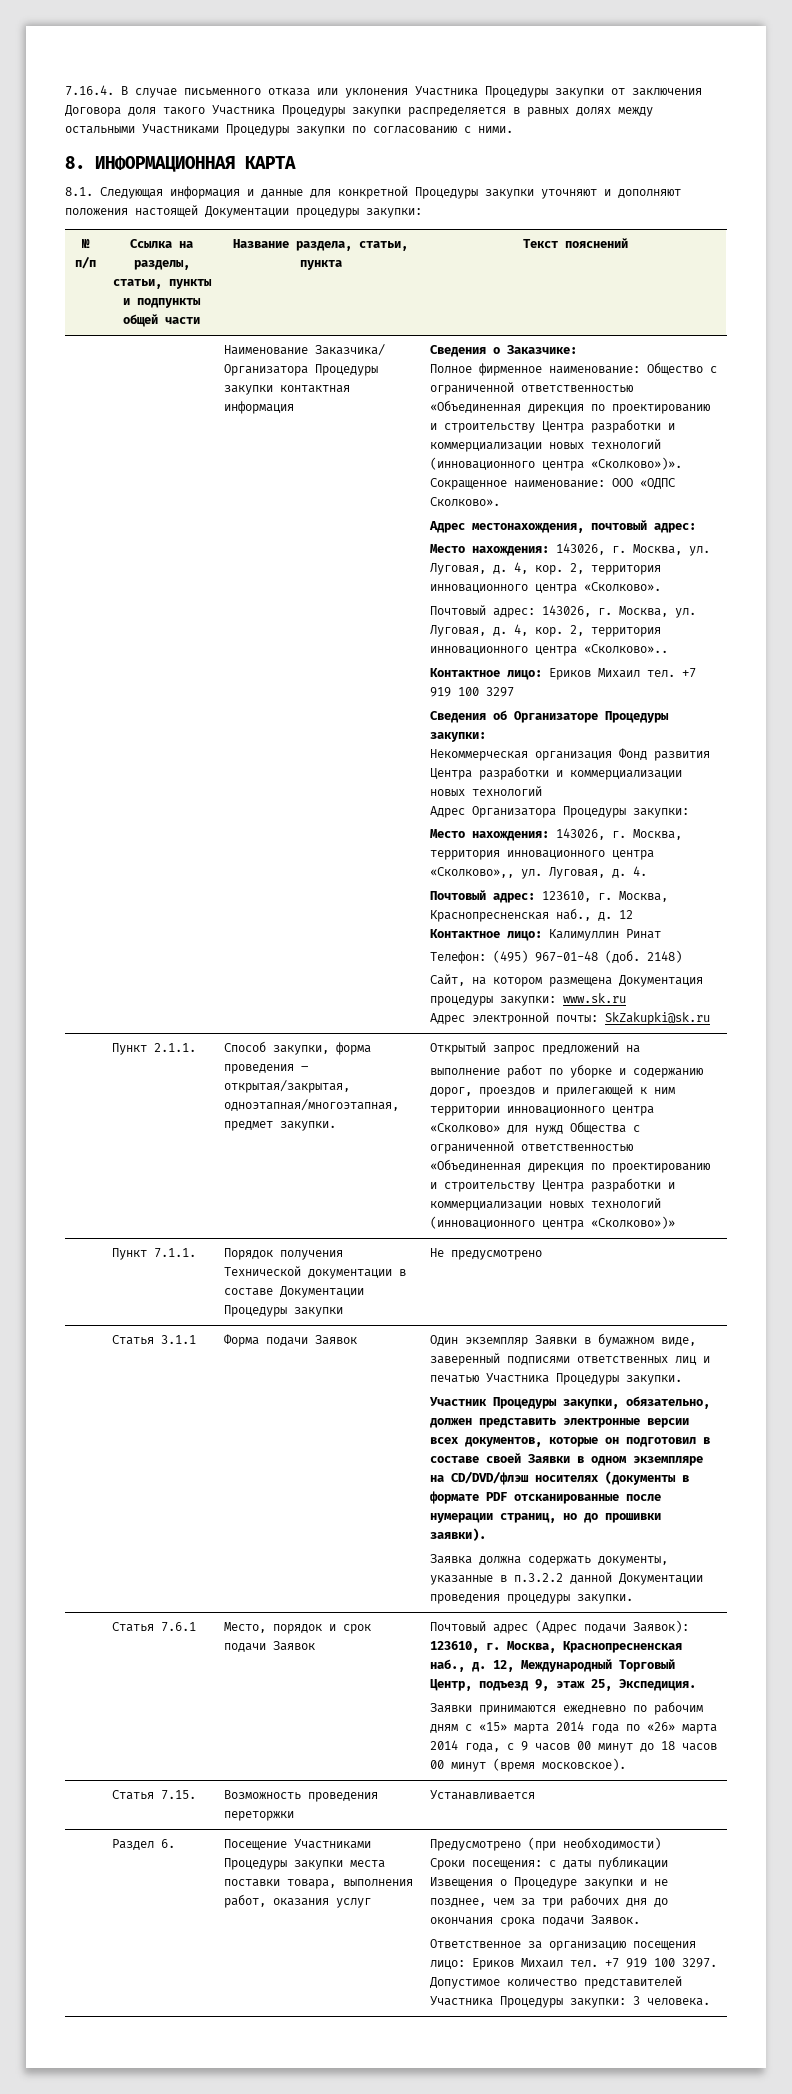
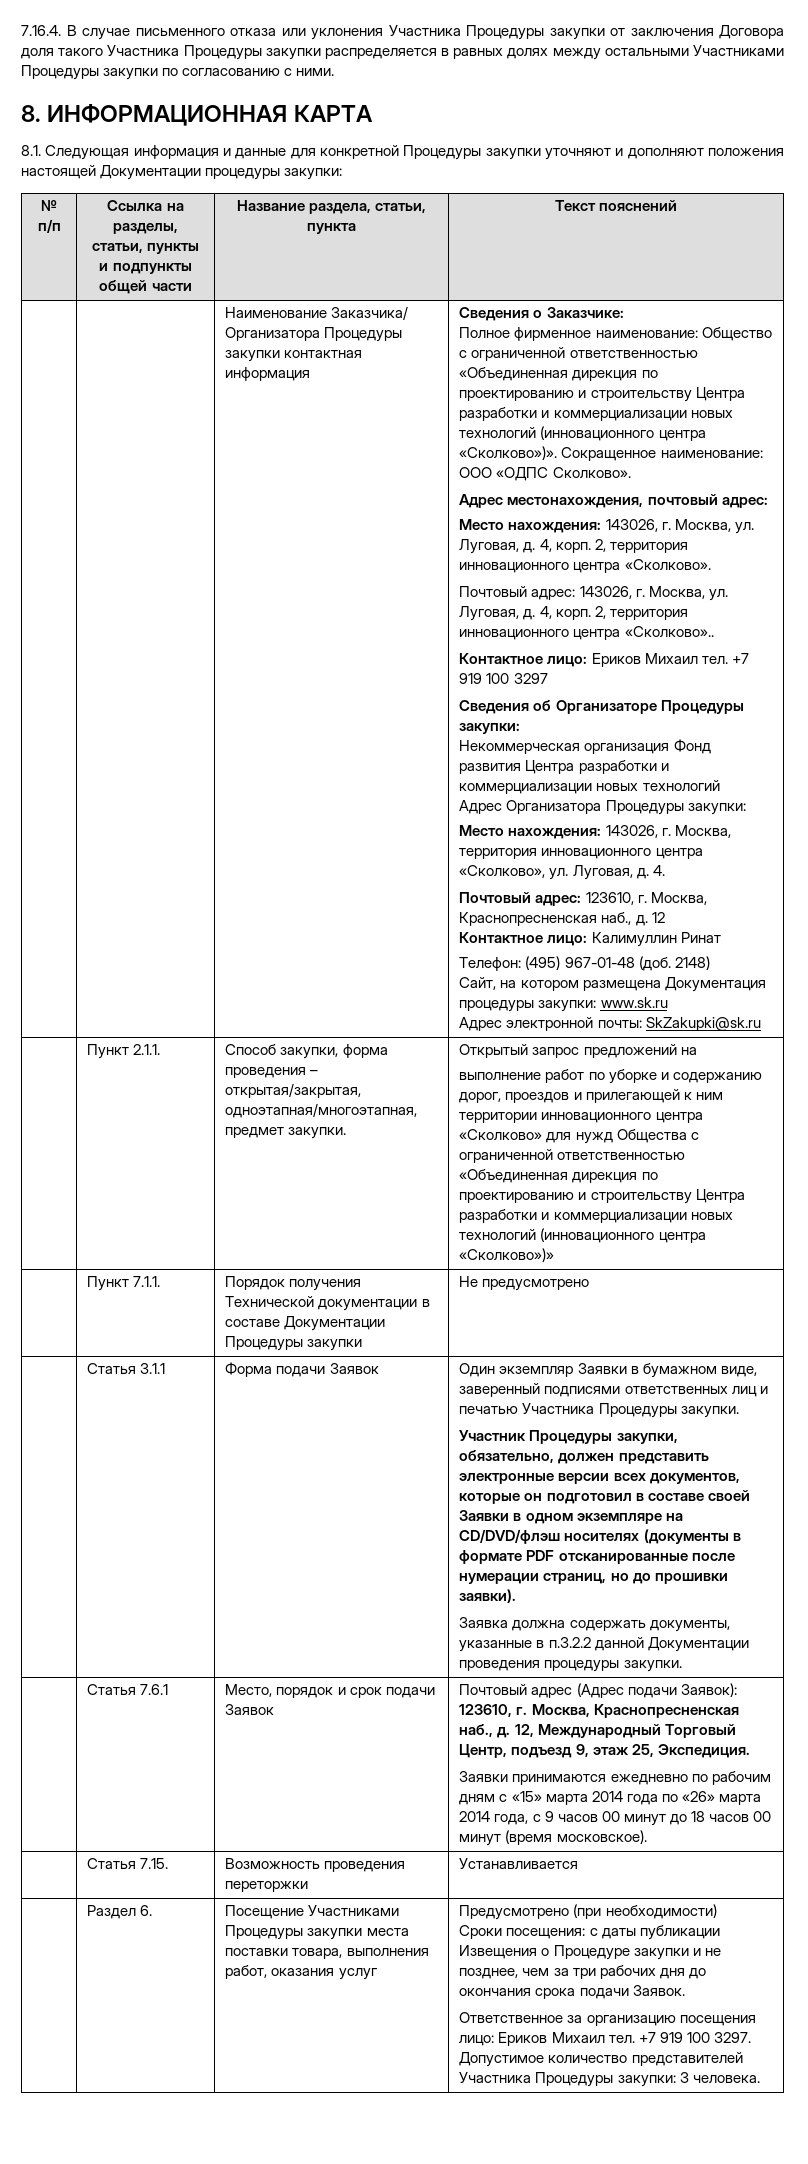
- Место нахождения: 143026, г. Москва, ул. Луговая, д. 4, кор.
+ Место нахождения: 143026, г. Москва, ул. Луговая, д. 4, корп.
- Почтовый адрес: 143026, г. Москва, ул. Луговая, д. 4, кор.
+ Почтовый адрес: 143026, г. Москва, ул. Луговая, д. 4, корп.
- Место нахождения: 143026, г. Москва, территория инновационного центра «Сколково»,, ул. Луговая, д.
+ Место нахождения: 143026, г. Москва, территория инновационного центра «Сколково», ул. Луговая, д.

